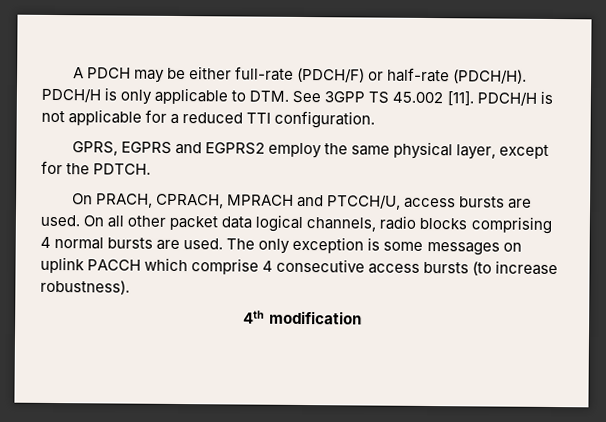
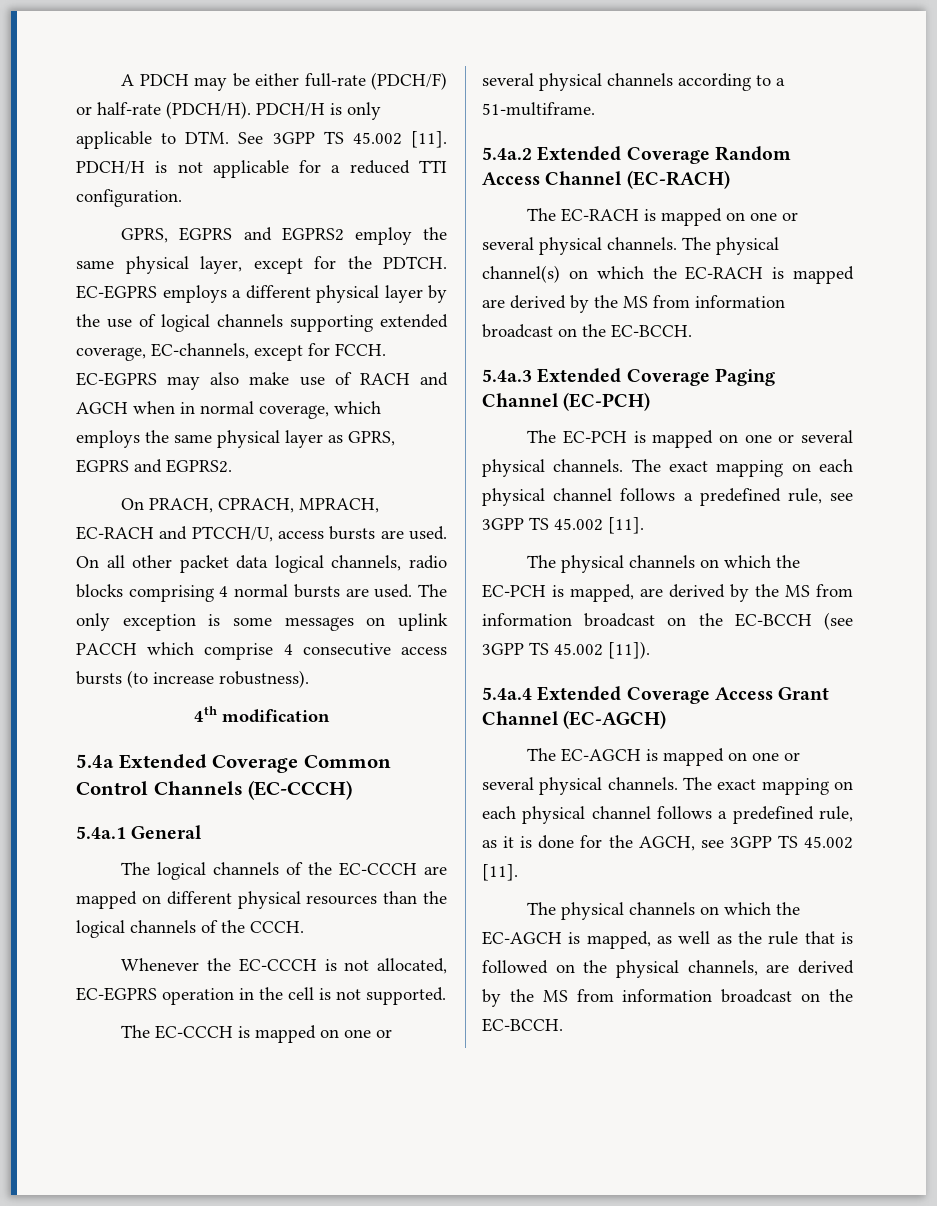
+ EC-EGPRS employs a different physical layer by the use of logical channels supporting extended coverage, EC-channels, except for FCCH. EC-EGPRS may also make use of RACH and AGCH when in normal coverage, which employs the same physical layer as GPRS, EGPRS and EGPRS2.
- On PRACH, CPRACH, MPRACH and PTCCH/U, access bursts are used.
+ On PRACH, CPRACH, MPRACH, EC-RACH and PTCCH/U, access bursts are used.
+ 5.4a Extended Coverage Common Control Channels (EC-CCCH)
+ 5.4a.1 General
+ The logical channels of the EC-CCCH are mapped on different physical resources than the logical channels of the CCCH.
+ Whenever the EC-CCCH is not allocated, EC-EGPRS operation in the cell is not supported.
+ The EC-CCCH is mapped on one or several physical channels according to a 51-multiframe.
+ 5.4a.2 Extended Coverage Random Access Channel (EC-RACH)
+ The EC-RACH is mapped on one or several physical channels. The physical channel(s) on which the EC-RACH is mapped are derived by the MS from information broadcast on the EC-BCCH.
+ 5.4a.3 Extended Coverage Paging Channel (EC-PCH)
+ The EC-PCH is mapped on one or several physical channels. The exact mapping on each physical channel follows a predefined rule, see 3GPP TS 45.002 [11].
+ The physical channels on which the EC-PCH is mapped, are derived by the MS from information broadcast on the EC-BCCH (see 3GPP TS 45.002 [11]).
+ 5.4a.4 Extended Coverage Access Grant Channel (EC-AGCH)
+ The EC-AGCH is mapped on one or several physical channels. The exact mapping on each physical channel follows a predefined rule, as it is done for the AGCH, see 3GPP TS 45.002 [11].
+ The physical channels on which the EC-AGCH is mapped, as well as the rule that is followed on the physical channels, are derived by the MS from information broadcast on the EC-BCCH.

